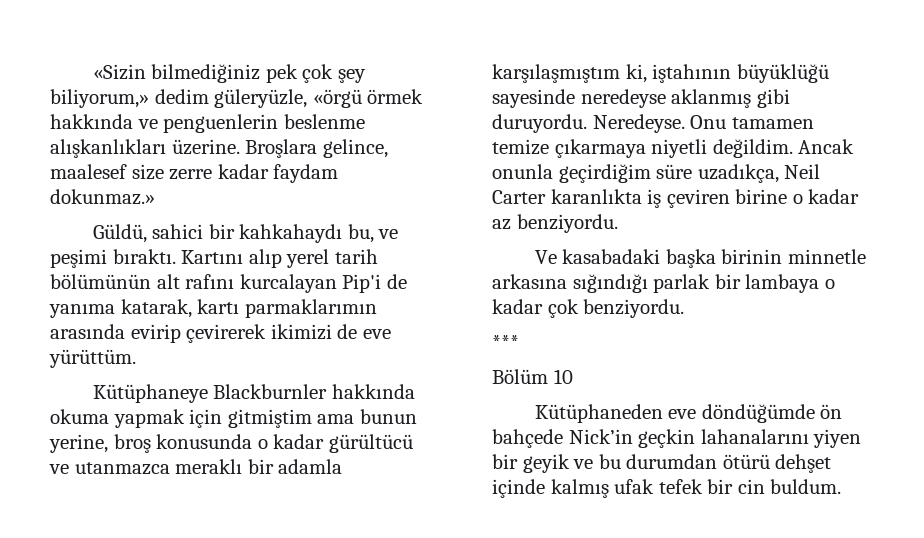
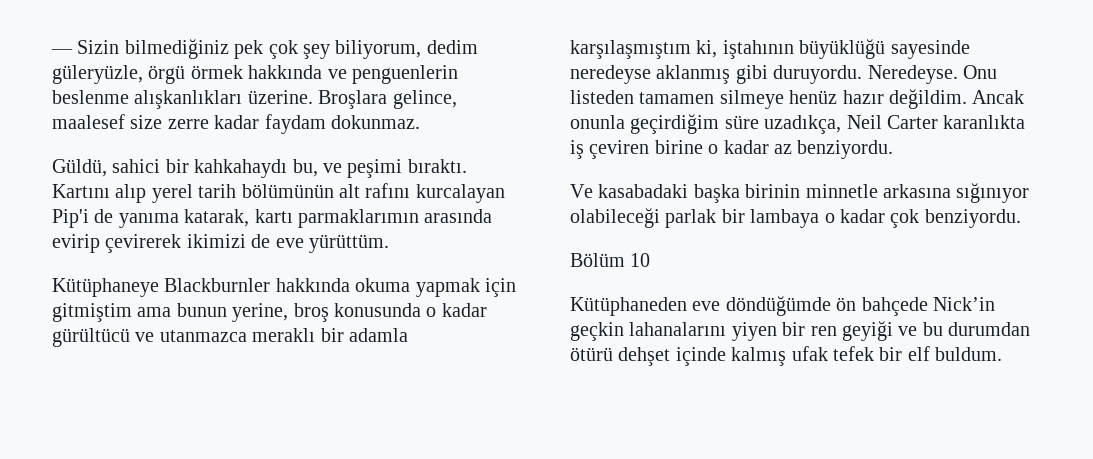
- «Sizin bilmediğiniz pek çok şey biliyorum,» dedim güleryüzle, «örgü örmek hakkında ve penguenlerin beslenme alışkanlıkları üzerine.
+ — Sizin bilmediğiniz pek çok şey biliyorum, dedim güleryüzle, örgü örmek hakkında ve penguenlerin beslenme alışkanlıkları üzerine.
- Broşlara gelince, maalesef size zerre kadar faydam dokunmaz.»
+ Broşlara gelince, maalesef size zerre kadar faydam dokunmaz.
- Onu tamamen temize çıkarmaya niyetli değildim.
+ Onu listeden tamamen silmeye henüz hazır değildim.
- Ve kasabadaki başka birinin minnetle arkasına sığındığı parlak bir lambaya o kadar çok benziyordu.
+ Ve kasabadaki başka birinin minnetle arkasına sığınıyor olabileceği parlak bir lambaya o kadar çok benziyordu.
- ***
- Kütüphaneden eve döndüğümde ön bahçede Nick’in geçkin lahanalarını yiyen bir geyik ve bu durumdan ötürü dehşet içinde kalmış ufak tefek bir cin buldum.
+ Kütüphaneden eve döndüğümde ön bahçede Nick’in geçkin lahanalarını yiyen bir ren geyiği ve bu durumdan ötürü dehşet içinde kalmış ufak tefek bir elf buldum.

